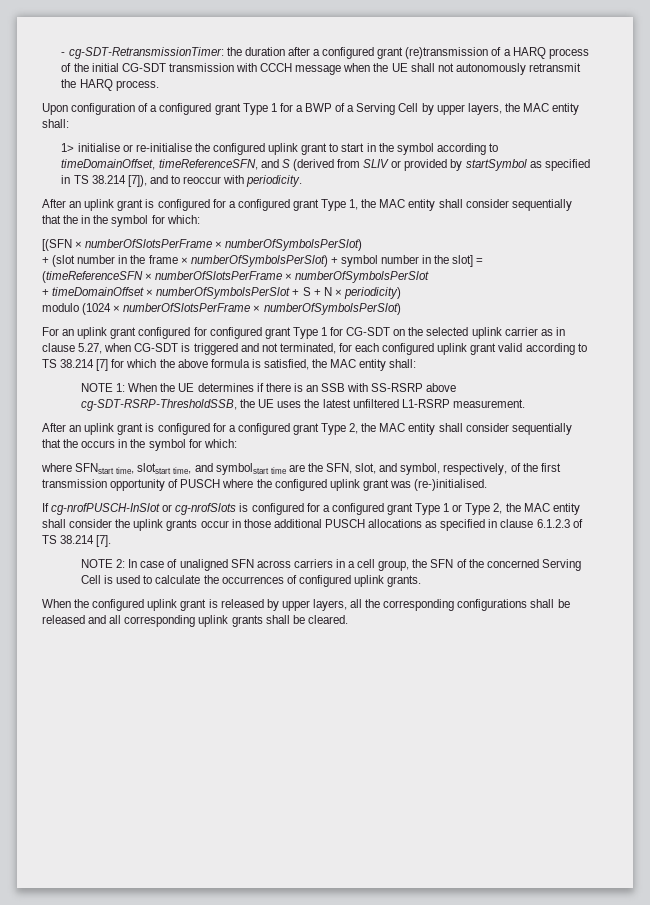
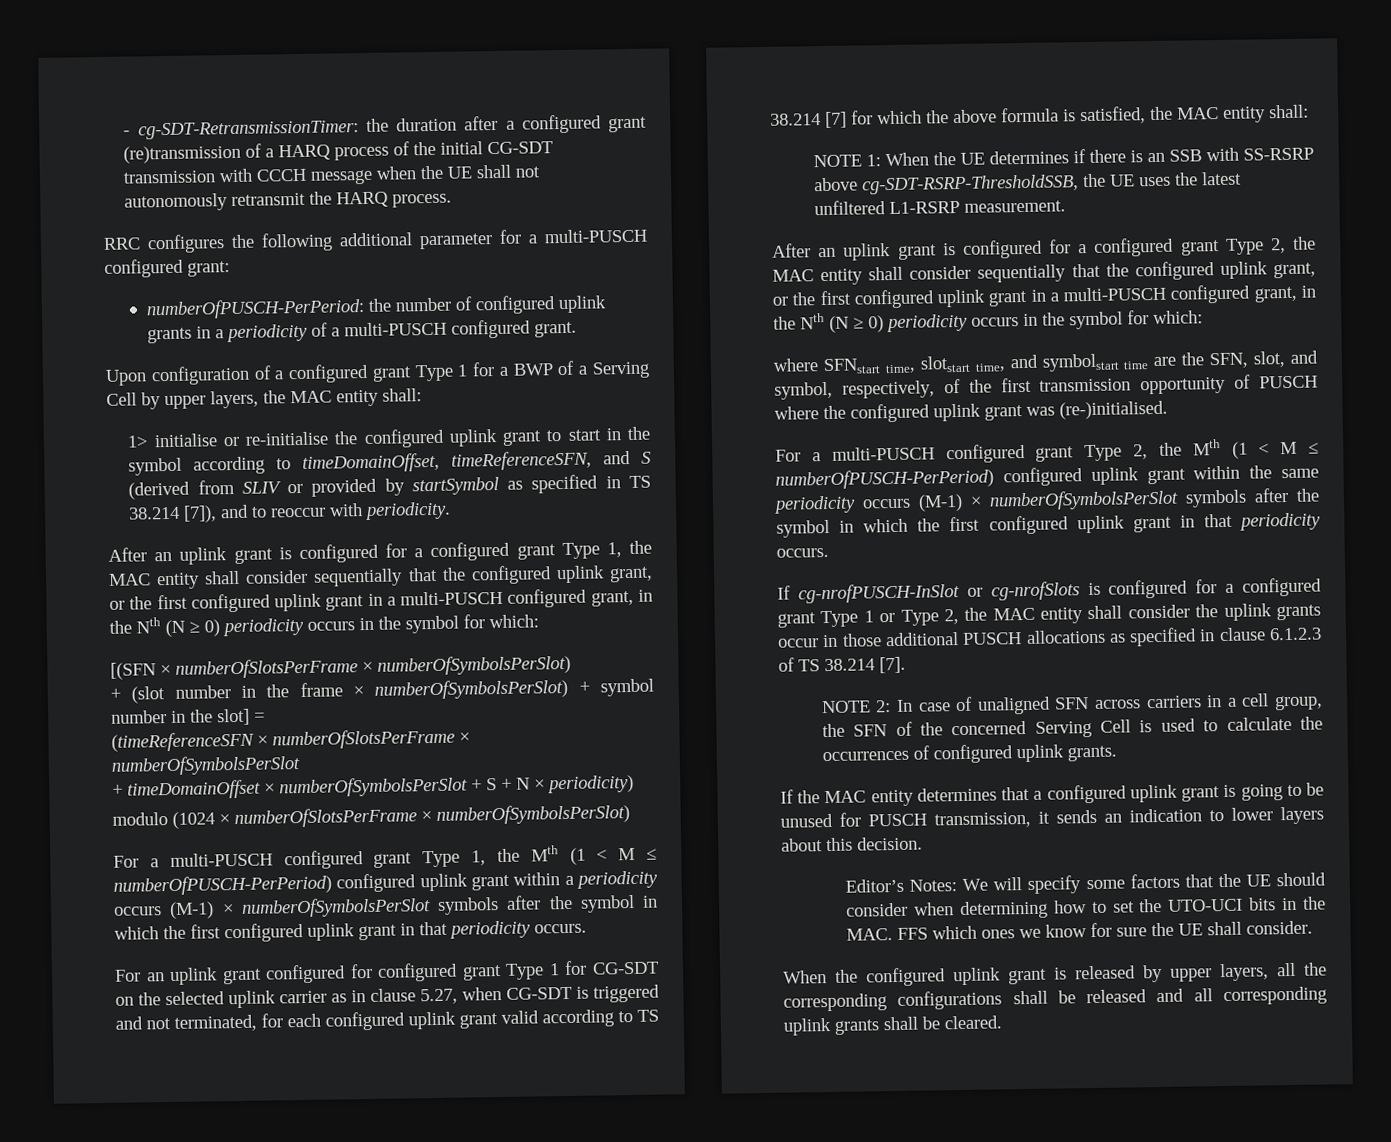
+ RRC configures the following additional parameter for a multi-PUSCH configured grant:
+ numberOfPUSCH-PerPeriod: the number of configured uplink grants in a periodicity of a multi-PUSCH configured grant.
- After an uplink grant is configured for a configured grant Type 1, the MAC entity shall consider sequentially that the in the symbol for which:
+ After an uplink grant is configured for a configured grant Type 1, the MAC entity shall consider sequentially that the configured uplink grant, or the first configured uplink grant in a multi-PUSCH configured grant, in the Nth (N ≥ 0) periodicity occurs in the symbol for which:
+ For a multi-PUSCH configured grant Type 1, the Mth (1 < M ≤ numberOfPUSCH-PerPeriod) configured uplink grant within a periodicity occurs (M-1) × numberOfSymbolsPerSlot symbols after the symbol in which the first configured uplink grant in that periodicity occurs.
- After an uplink grant is configured for a configured grant Type 2, the MAC entity shall consider sequentially that the occurs in the symbol for which:
+ After an uplink grant is configured for a configured grant Type 2, the MAC entity shall consider sequentially that the configured uplink grant, or the first configured uplink grant in a multi-PUSCH configured grant, in the Nth (N ≥ 0) periodicity occurs in the symbol for which:
+ For a multi-PUSCH configured grant Type 2, the Mth (1 < M ≤ numberOfPUSCH-PerPeriod) configured uplink grant within the same periodicity occurs (M-1) × numberOfSymbolsPerSlot symbols after the symbol in which the first configured uplink grant in that periodicity occurs.
+ If the MAC entity determines that a configured uplink grant is going to be unused for PUSCH transmission, it sends an indication to lower layers about this decision.
+ Editor’s Notes: We will specify some factors that the UE should consider when determining how to set the UTO-UCI bits in the MAC. FFS which ones we know for sure the UE shall consider.

